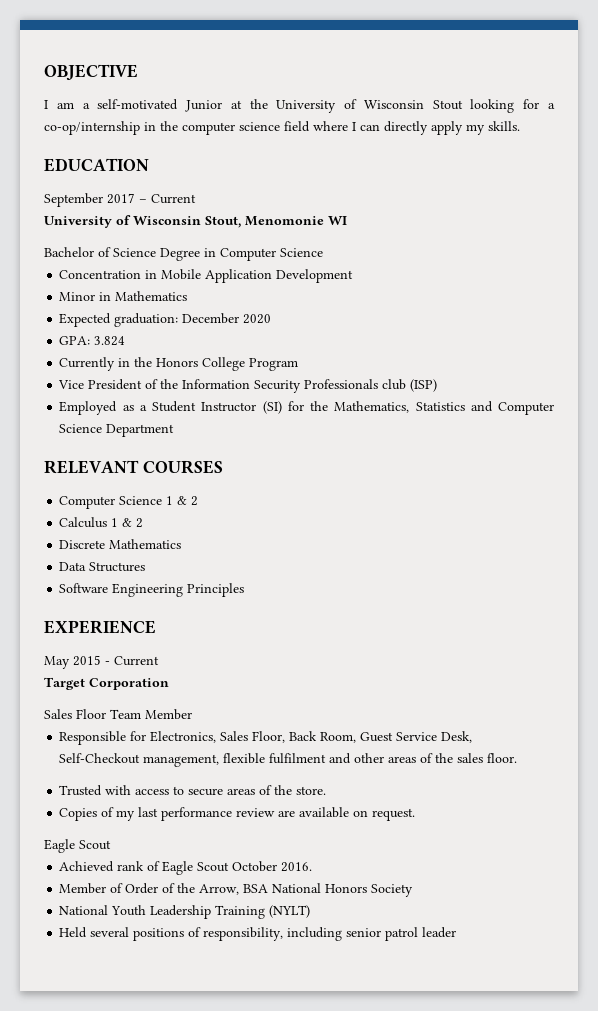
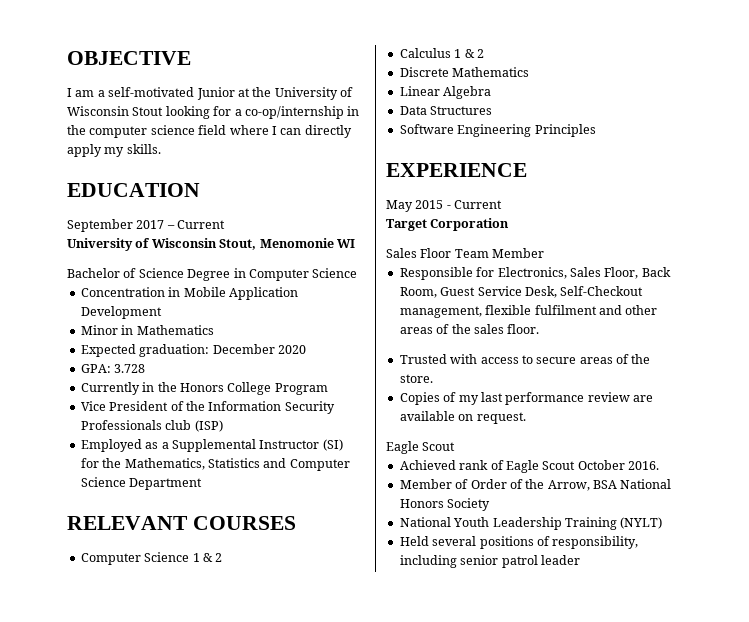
- GPA: 3.824
+ GPA: 3.728
- Employed as a Student Instructor (SI) for the Mathematics, Statistics and Computer Science Department
+ Employed as a Supplemental Instructor (SI) for the Mathematics, Statistics and Computer Science Department
+ Linear Algebra

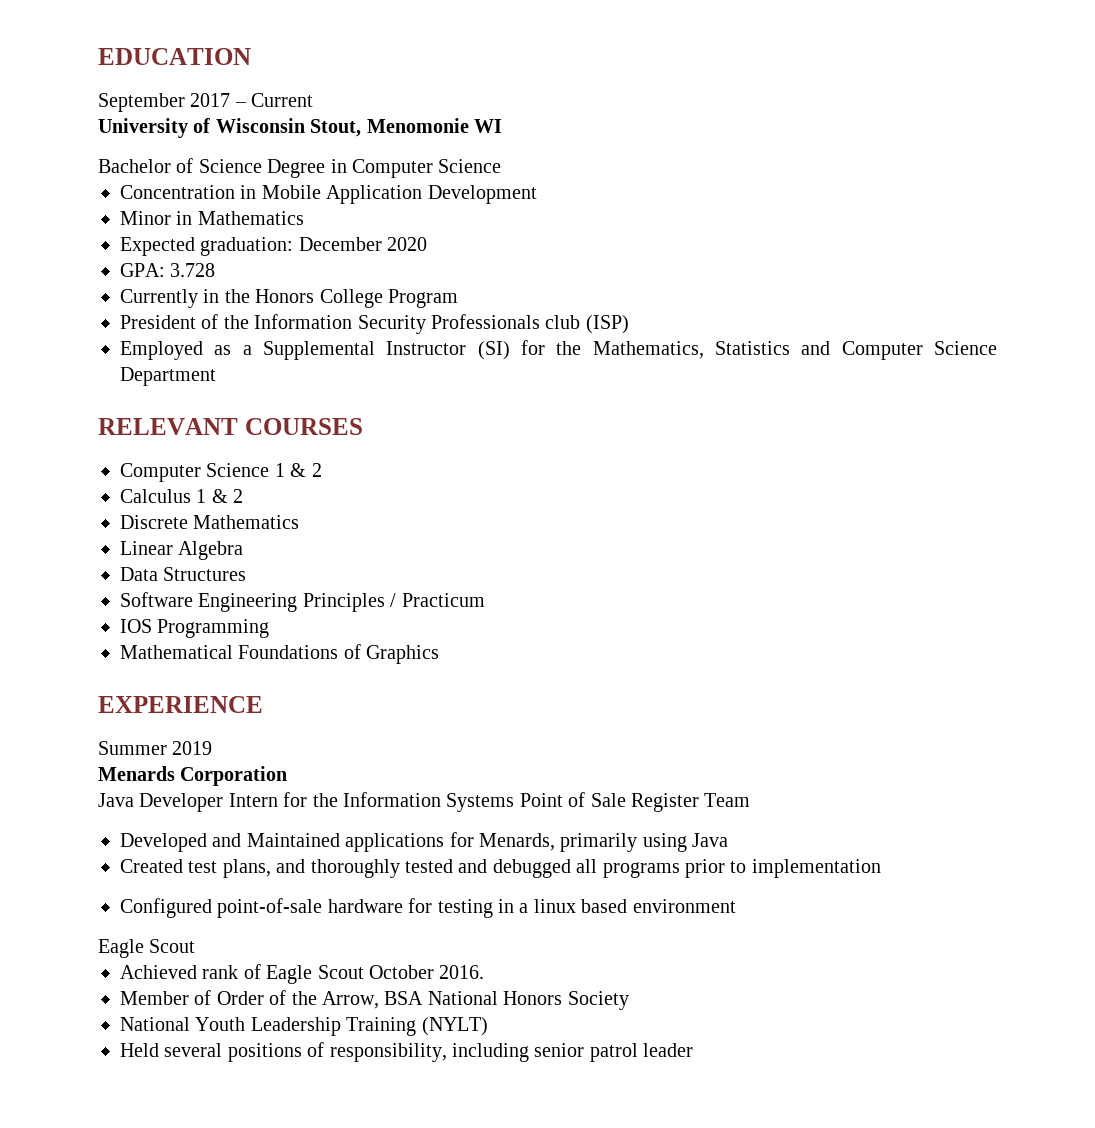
- OBJECTIVE
- I am a self-motivated Junior at the University of Wisconsin Stout looking for a co-op/internship in the computer science field where I can directly apply my skills.
- Vice President of the Information Security Professionals club (ISP)
+ President of the Information Security Professionals club (ISP)
- Software Engineering Principles
+ Software Engineering Principles / Practicum
+ IOS Programming
+ Mathematical Foundations of Graphics
  EXPERIENCE
- May 2015 - Current
- Target Corporation
- Sales Floor Team Member
- Responsible for Electronics, Sales Floor, Back Room, Guest Service Desk, Self-Checkout management, flexible fulfilment and other areas of the sales floor.
- Trusted with access to secure areas of the store.
- Copies of my last performance review are available on request.
+ Summer 2019
+ Menards Corporation
+ Java Developer Intern for the Information Systems Point of Sale Register Team
+ Developed and Maintained applications for Menards, primarily using Java
+ Created test plans, and thoroughly tested and debugged all programs prior to implementation
+ Configured point-of-sale hardware for testing in a linux based environment

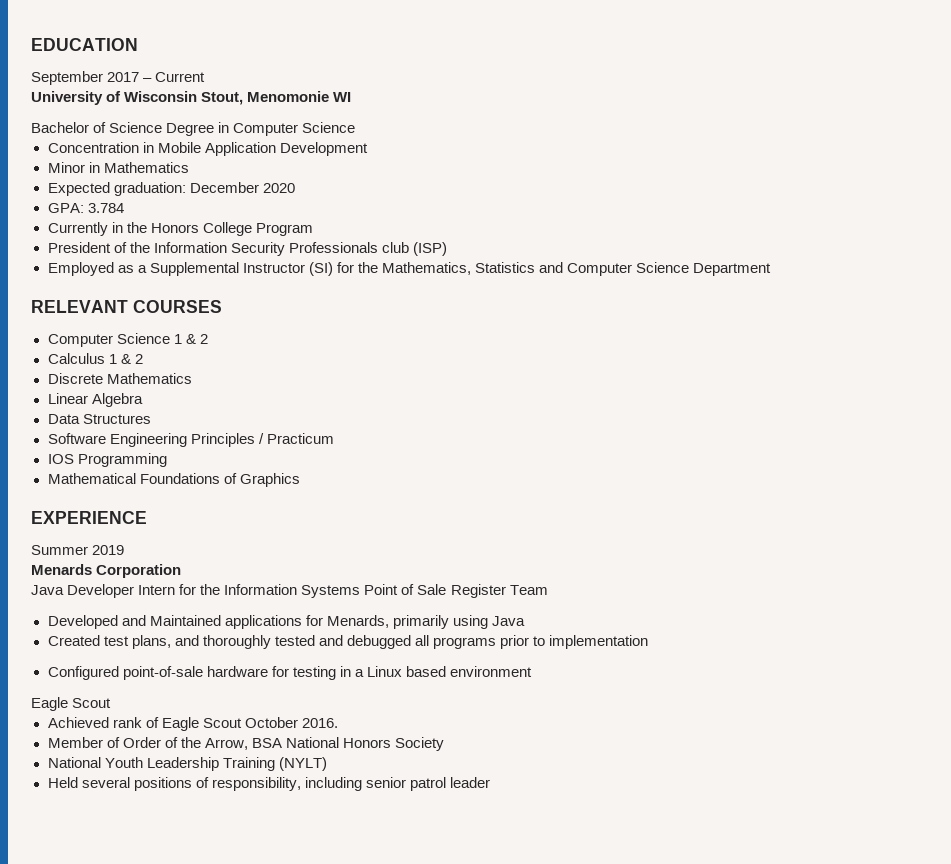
- GPA: 3.728
+ GPA: 3.784
- Configured point-of-sale hardware for testing in a linux based environment
+ Configured point-of-sale hardware for testing in a Linux based environment

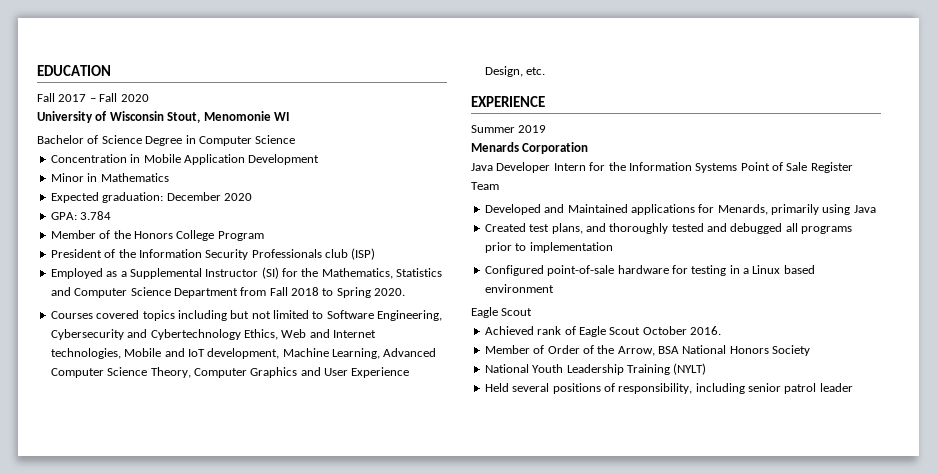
- September 2017 – Current
+ Fall 2017 – Fall 2020
- Currently in the Honors College Program
+ Member of the Honors College Program
- Employed as a Supplemental Instructor (SI) for the Mathematics, Statistics and Computer Science Department
- RELEVANT COURSES
- Computer Science 1 & 2
- Calculus 1 & 2
- Discrete Mathematics
- Linear Algebra
- Data Structures
- Software Engineering Principles / Practicum
- IOS Programming
- Mathematical Foundations of Graphics
+ Employed as a Supplemental Instructor (SI) for the Mathematics, Statistics and Computer Science Department from Fall 2018 to Spring 2020.
+ Courses covered topics including but not limited to Software Engineering, Cybersecurity and Cybertechnology Ethics, Web and Internet technologies, Mobile and IoT development, Machine Learning, Advanced Computer Science Theory, Computer Graphics and User Experience Design, etc.

